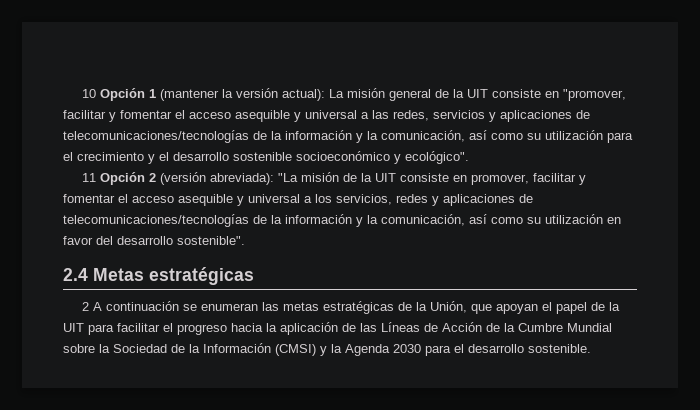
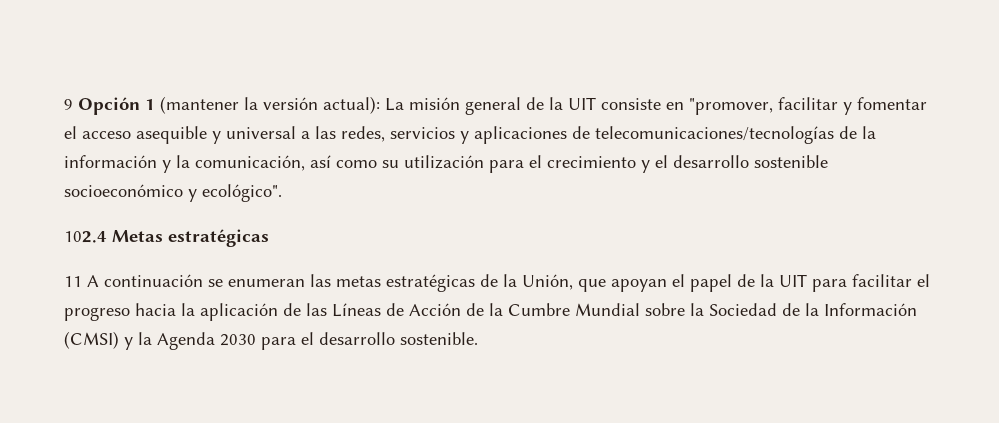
- 10 Opción 1 (mantener la versión actual): La misión general de la UIT consiste en "promover, facilitar y fomentar el acceso asequible y universal a las redes, servicios y aplicaciones de telecomunicaciones/tecnologías de la información y la comunicación, así como su utilización para el crecimiento y el desarrollo sostenible socioeconómico y ecológico".
+ 9 Opción 1 (mantener la versión actual): La misión general de la UIT consiste en "promover, facilitar y fomentar el acceso asequible y universal a las redes, servicios y aplicaciones de telecomunicaciones/tecnologías de la información y la comunicación, así como su utilización para el crecimiento y el desarrollo sostenible socioeconómico y ecológico".
- 11 Opción 2 (versión abreviada): "La misión de la UIT consiste en promover, facilitar y fomentar el acceso asequible y universal a los servicios, redes y aplicaciones de telecomunicaciones/tecnologías de la información y la comunicación, así como su utilización en favor del desarrollo sostenible".
- 2.4 Metas estratégicas
+ 102.4 Metas estratégicas
- 2 A continuación se enumeran las metas estratégicas de la Unión, que apoyan el papel de la UIT para facilitar el progreso hacia la aplicación de las Líneas de Acción de la Cumbre Mundial sobre la Sociedad de la Información (CMSI) y la Agenda 2030 para el desarrollo sostenible.
+ 11 A continuación se enumeran las metas estratégicas de la Unión, que apoyan el papel de la UIT para facilitar el progreso hacia la aplicación de las Líneas de Acción de la Cumbre Mundial sobre la Sociedad de la Información (CMSI) y la Agenda 2030 para el desarrollo sostenible.

